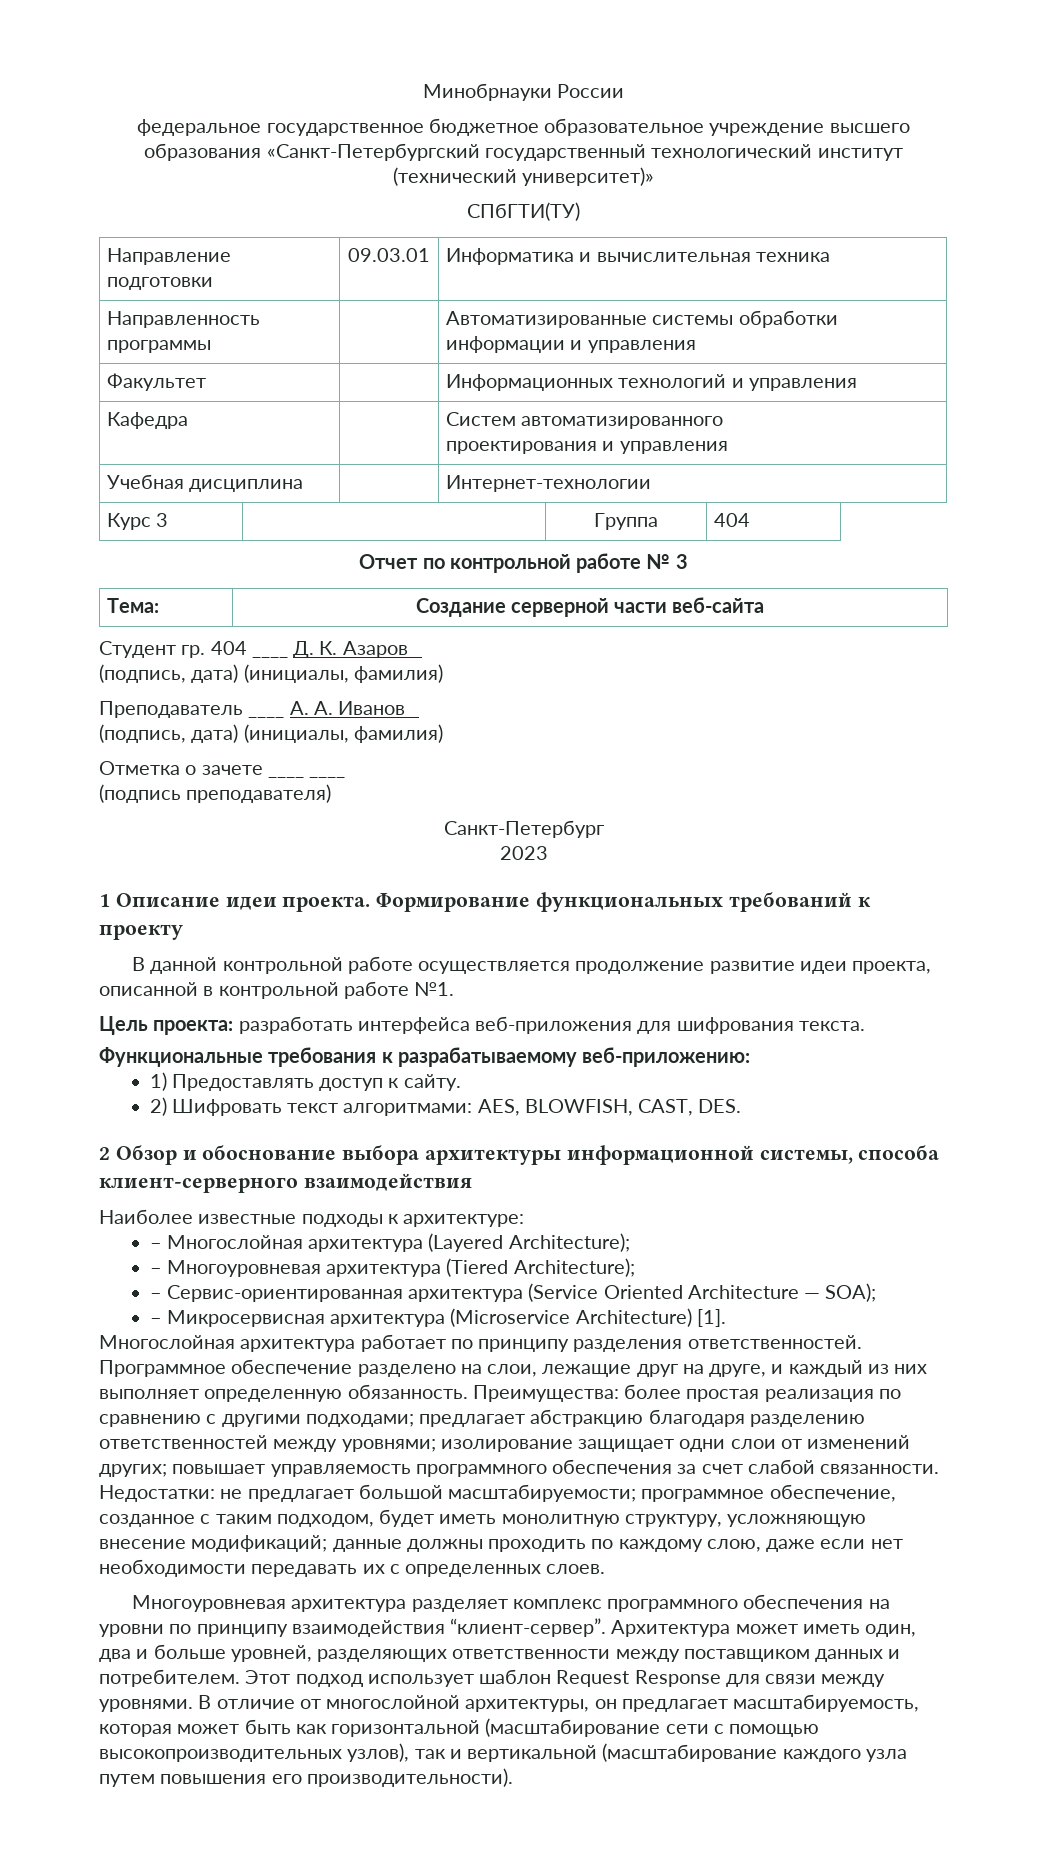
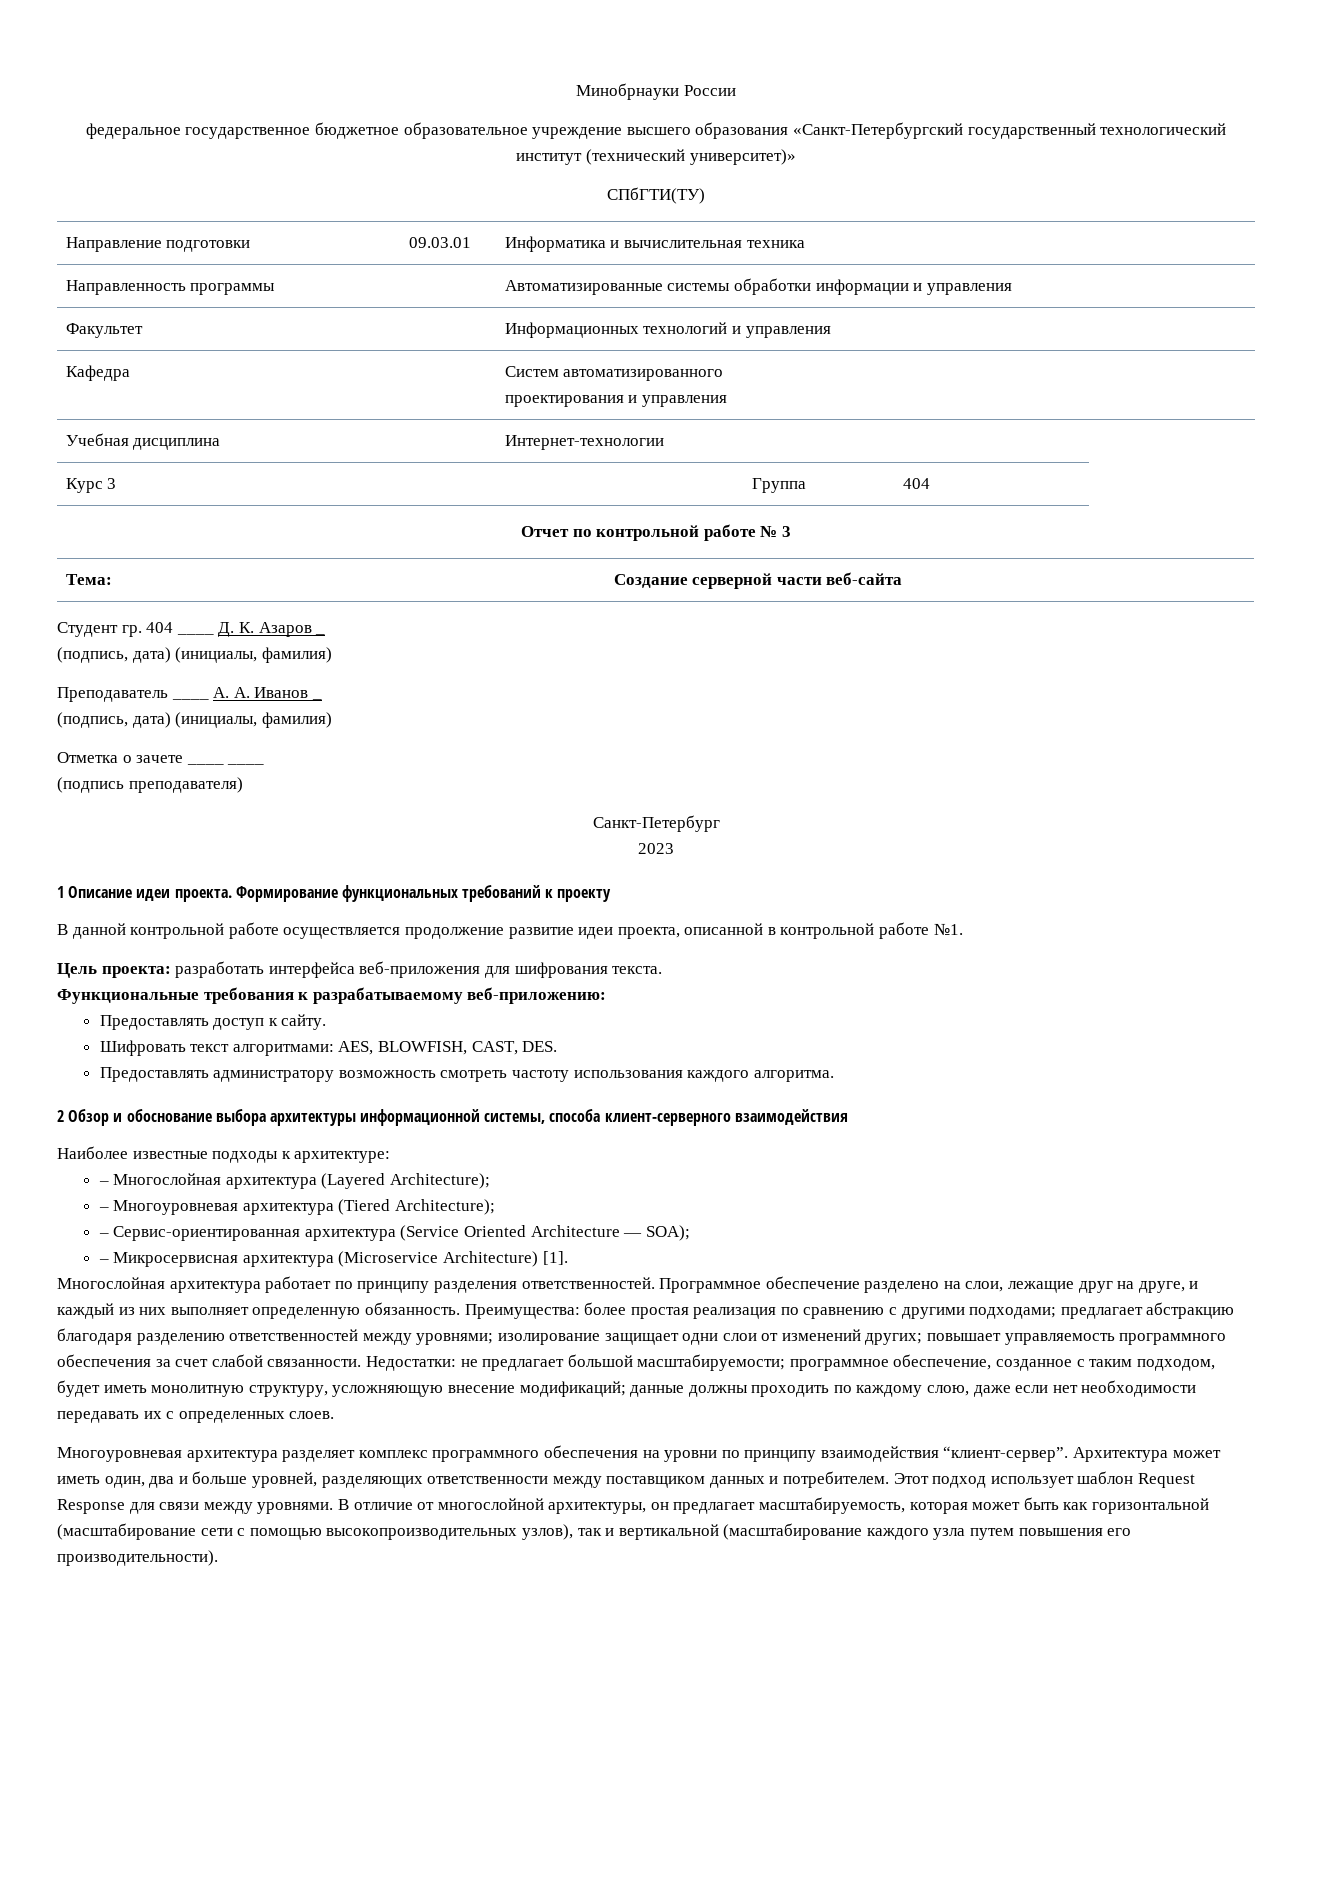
- 1) Предоставлять доступ к сайту.
+ Предоставлять доступ к сайту.
- 2) Шифровать текст алгоритмами: AES, BLOWFISH, CAST, DES.
+ Шифровать текст алгоритмами: AES, BLOWFISH, CAST, DES.
+ Предоставлять администратору возможность смотреть частоту использования каждого алгоритма.

